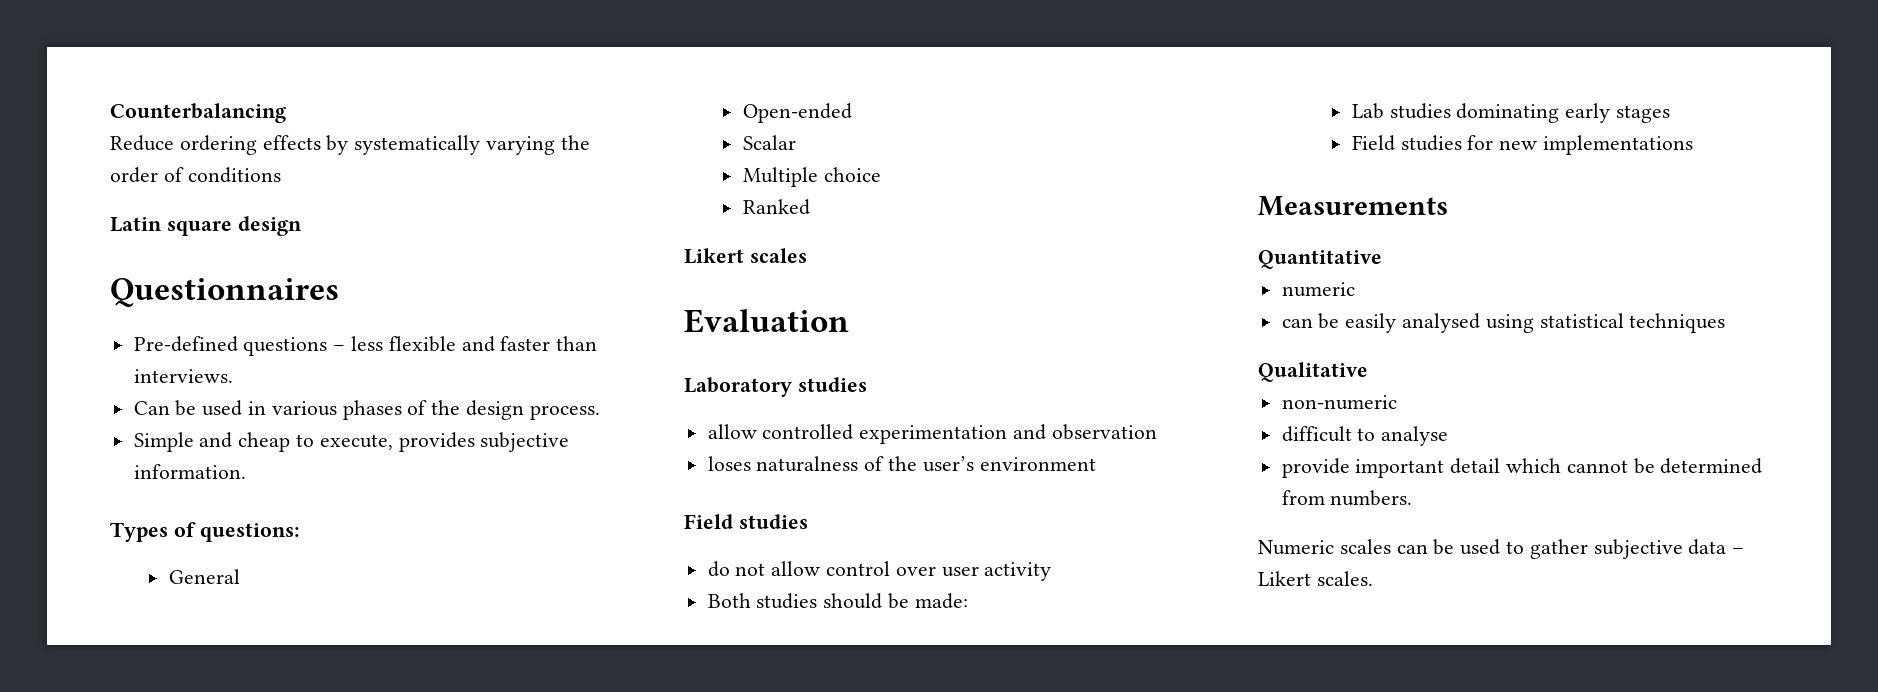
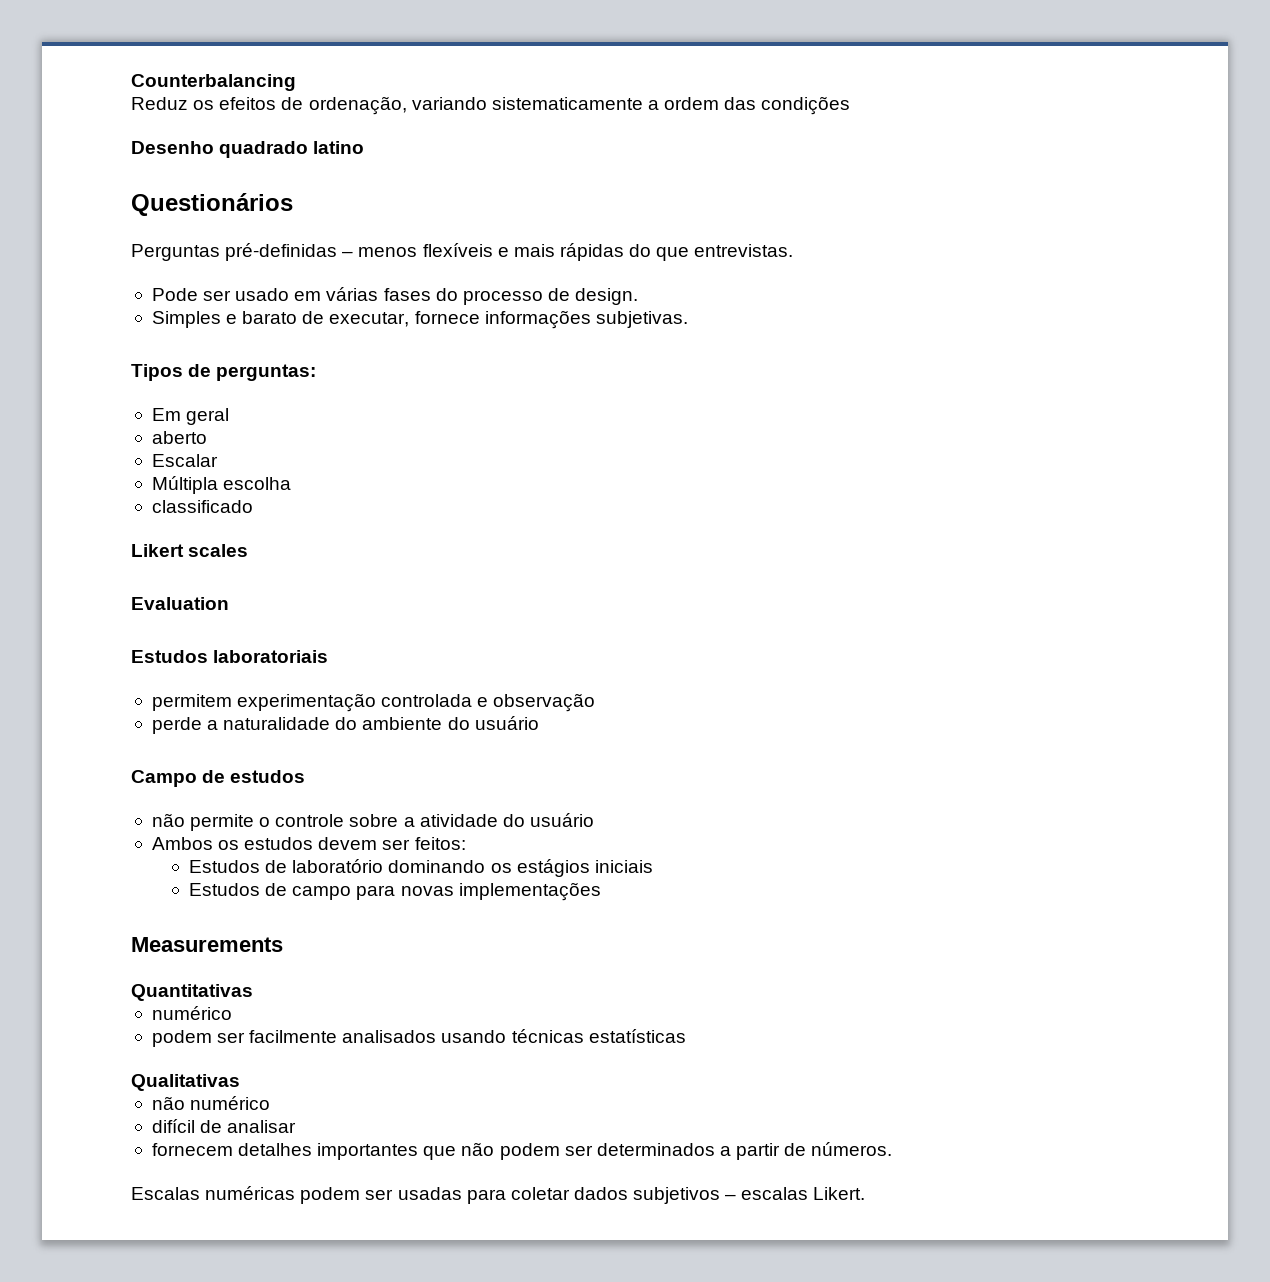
- Reduce ordering effects by systematically varying the order of conditions
- Latin square design
- Questionnaires
- Pre-defined questions – less flexible and faster than interviews.
- Can be used in various phases of the design process.
- Simple and cheap to execute, provides subjective information.
- Types of questions:
- General
- Open-ended
- Scalar
- Multiple choice
- Ranked
+ Reduz os efeitos de ordenação, variando sistematicamente a ordem das condições
+ Desenho quadrado latino
+ Questionários
+ Perguntas pré-definidas – menos flexíveis e mais rápidas do que entrevistas.
+ Pode ser usado em várias fases do processo de design.
+ Simples e barato de executar, fornece informações subjetivas.
+ Tipos de perguntas:
+ Em geral
+ aberto
+ Escalar
+ Múltipla escolha
+ classificado
  Likert scales
  Evaluation
- Laboratory studies
- allow controlled experimentation and observation
- loses naturalness of the user’s environment
- Field studies
- do not allow control over user activity
- Both studies should be made:
- Lab studies dominating early stages
- Field studies for new implementations
+ Estudos laboratoriais
+ permitem experimentação controlada e observação
+ perde a naturalidade do ambiente do usuário
+ Campo de estudos
+ não permite o controle sobre a atividade do usuário
+ Ambos os estudos devem ser feitos:
+ Estudos de laboratório dominando os estágios iniciais
+ Estudos de campo para novas implementações
  Measurements
- Quantitative
- numeric
- can be easily analysed using statistical techniques
- Qualitative
- non-numeric
- difficult to analyse
- provide important detail which cannot be determined from numbers.
- Numeric scales can be used to gather subjective data – Likert scales.
+ Quantitativas
+ numérico
+ podem ser facilmente analisados usando técnicas estatísticas
+ Qualitativas
+ não numérico
+ difícil de analisar
+ fornecem detalhes importantes que não podem ser determinados a partir de números.
+ Escalas numéricas podem ser usadas para coletar dados subjetivos – escalas Likert.

